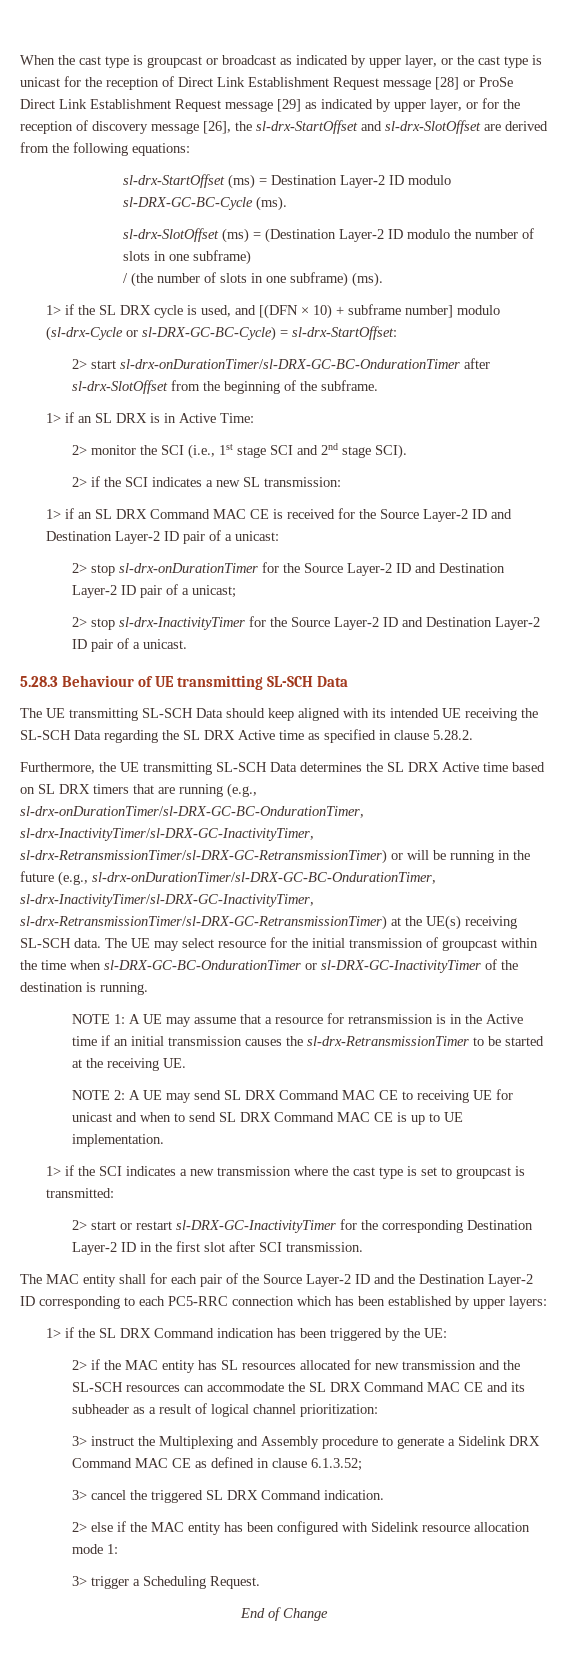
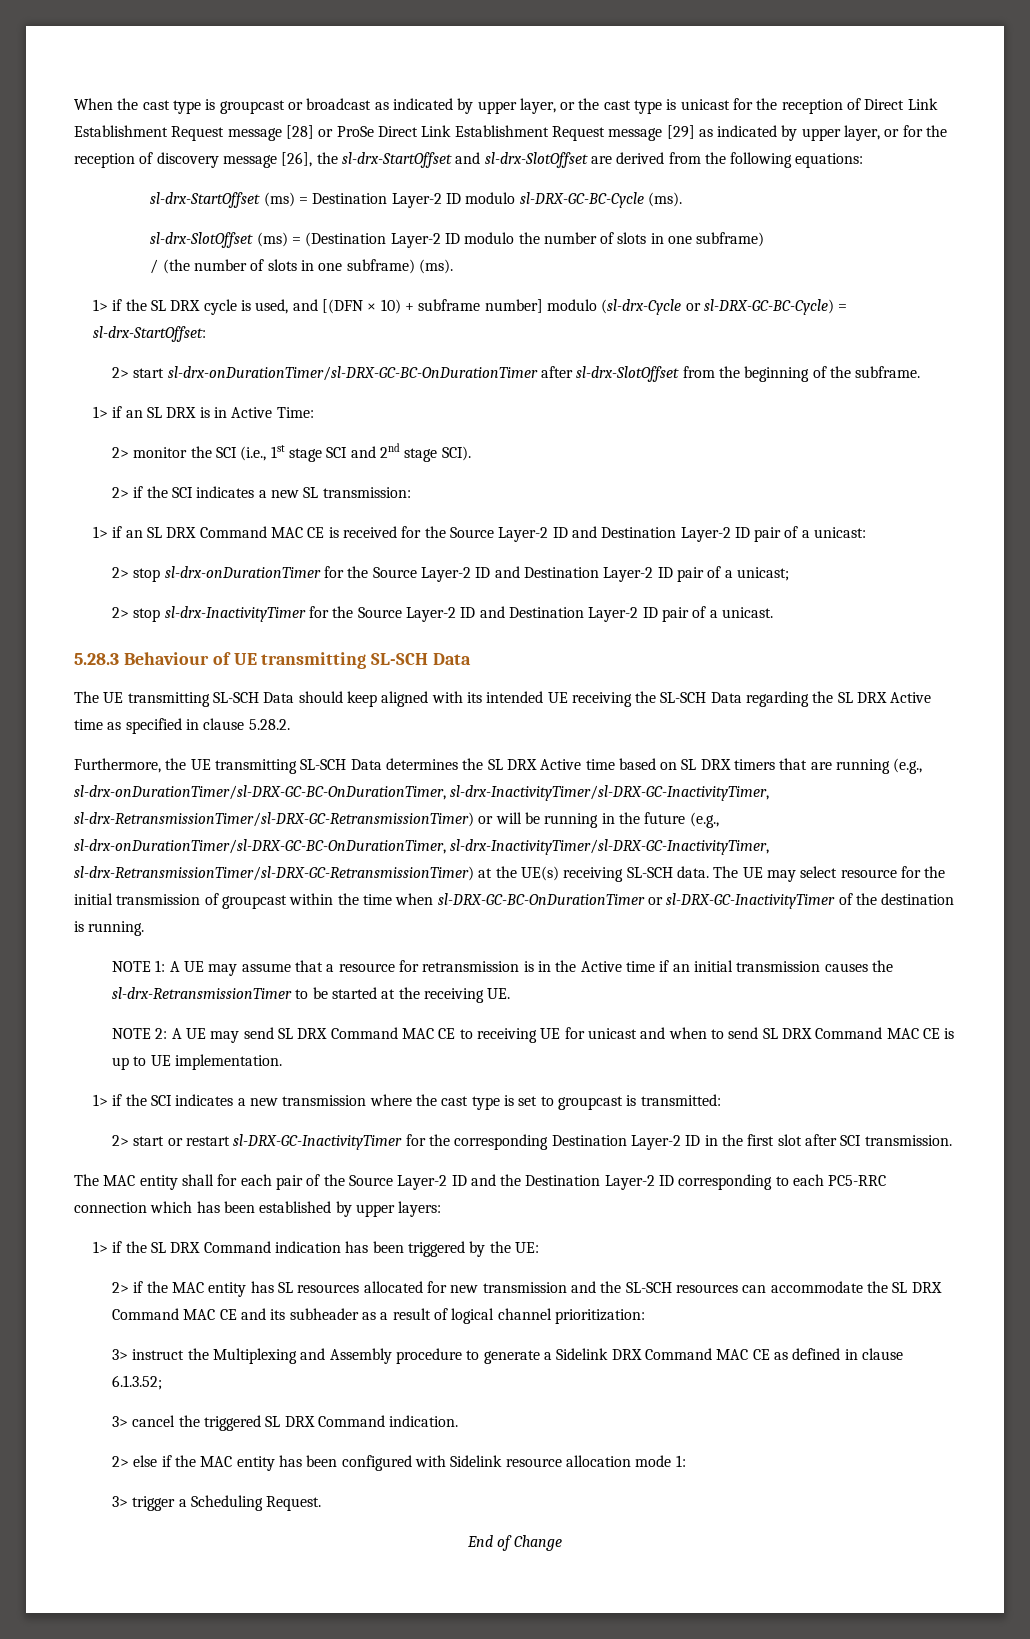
- 2> start sl-drx-onDurationTimer/sl-DRX-GC-BC-OndurationTimer after sl-drx-SlotOffset from the beginning of the subframe.
+ 2> start sl-drx-onDurationTimer/sl-DRX-GC-BC-OnDurationTimer after sl-drx-SlotOffset from the beginning of the subframe.
- Furthermore, the UE transmitting SL-SCH Data determines the SL DRX Active time based on SL DRX timers that are running (e.g., sl-drx-onDurationTimer/sl-DRX-GC-BC-OndurationTimer, sl-drx-InactivityTimer/sl-DRX-GC-InactivityTimer, sl-drx-RetransmissionTimer/sl-DRX-GC-RetransmissionTimer) or will be running in the future (e.g., sl-drx-onDurationTimer/sl-DRX-GC-BC-OndurationTimer, sl-drx-InactivityTimer/sl-DRX-GC-InactivityTimer, sl-drx-RetransmissionTimer/sl-DRX-GC-RetransmissionTimer) at the UE(s) receiving SL-SCH data.
+ Furthermore, the UE transmitting SL-SCH Data determines the SL DRX Active time based on SL DRX timers that are running (e.g., sl-drx-onDurationTimer/sl-DRX-GC-BC-OnDurationTimer, sl-drx-InactivityTimer/sl-DRX-GC-InactivityTimer, sl-drx-RetransmissionTimer/sl-DRX-GC-RetransmissionTimer) or will be running in the future (e.g., sl-drx-onDurationTimer/sl-DRX-GC-BC-OnDurationTimer, sl-drx-InactivityTimer/sl-DRX-GC-InactivityTimer, sl-drx-RetransmissionTimer/sl-DRX-GC-RetransmissionTimer) at the UE(s) receiving SL-SCH data.
- The UE may select resource for the initial transmission of groupcast within the time when sl-DRX-GC-BC-OndurationTimer or sl-DRX-GC-InactivityTimer of the destination is running.
+ The UE may select resource for the initial transmission of groupcast within the time when sl-DRX-GC-BC-OnDurationTimer or sl-DRX-GC-InactivityTimer of the destination is running.

